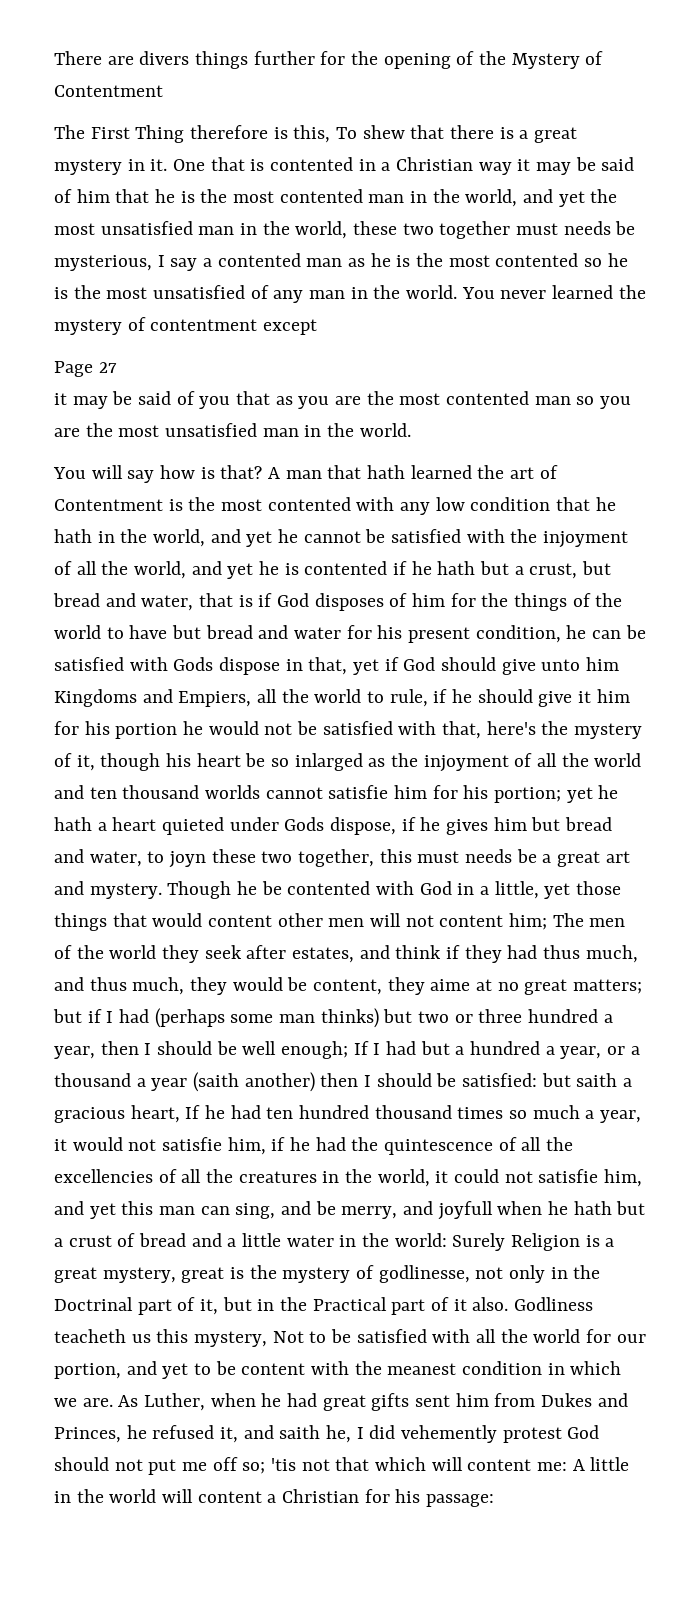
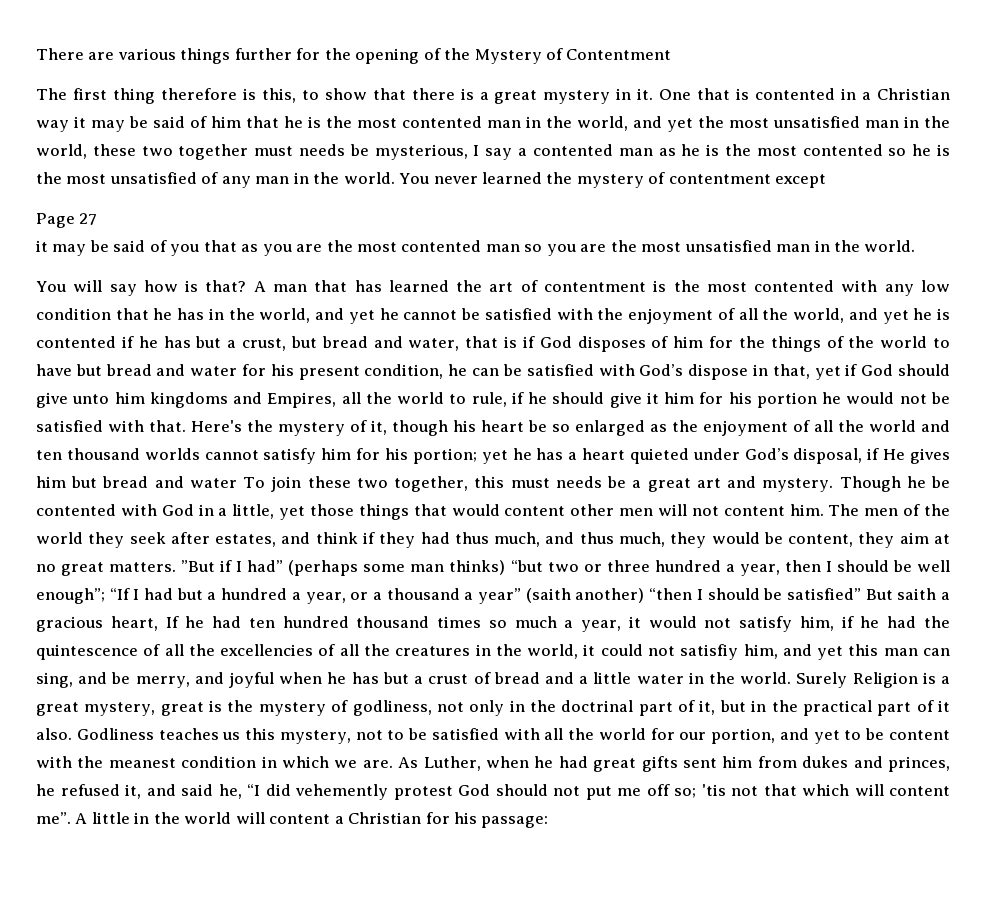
- There are divers things further for the opening of the Mystery of Contentment
+ There are various things further for the opening of the Mystery of Contentment
- The First Thing therefore is this, To shew that there is a great mystery in it.
+ The first thing therefore is this, to show that there is a great mystery in it.
- A man that hath learned the art of Contentment is the most contented with any low condition that he hath in the world, and yet he cannot be satisfied with the injoyment of all the world, and yet he is contented if he hath but a crust, but bread and water, that is if God disposes of him for the things of the world to have but bread and water for his present condition, he can be satisfied with Gods dispose in that, yet if God should give unto him Kingdoms and Empiers, all the world to rule, if he should give it him for his portion he would not be satisfied with that, here's the mystery of it, though his heart be so inlarged as the injoyment of all the world and ten thousand worlds cannot satisfie him for his portion;
+ A man that has learned the art of contentment is the most contented with any low condition that he has in the world, and yet he cannot be satisfied with the enjoyment of all the world, and yet he is contented if he has but a crust, but bread and water, that is if God disposes of him for the things of the world to have but bread and water for his present condition, he can be satisfied with God’s dispose in that, yet if God should give unto him kingdoms and Empires, all the world to rule, if he should give it him for his portion he would not be satisfied with that. Here's the mystery of it, though his heart be so enlarged as the enjoyment of all the world and ten thousand worlds cannot satisfy him for his portion;
- yet he hath a heart quieted under Gods dispose, if he gives him but bread and water, to joyn these two together, this must needs be a great art and mystery.
+ yet he has a heart quieted under God’s disposal, if He gives him but bread and water To join these two together, this must needs be a great art and mystery.
- Though he be contented with God in a little, yet those things that would content other men will not content him;
+ Though he be contented with God in a little, yet those things that would content other men will not content him.
- The men of the world they seek after estates, and think if they had thus much, and thus much, they would be content, they aime at no great matters; but if I had (perhaps some man thinks) but two or three hundred a year, then I should be well enough; If I had but a hundred a year, or a thousand a year (saith another) then I should be satisfied: but saith a gracious heart, If he had ten hundred thousand times so much a year, it would not satisfie him, if he had the quintescence of all the excellencies of all the creatures in the world, it could not satisfie him, and yet this man can sing, and be merry, and joyfull when he hath but a crust of bread and a little water in the world:
+ The men of the world they seek after estates, and think if they had thus much, and thus much, they would be content, they aim at no great matters. ”But if I had” (perhaps some man thinks) “but two or three hundred a year, then I should be well enough”; “If I had but a hundred a year, or a thousand a year” (saith another) “then I should be satisfied” But saith a gracious heart, If he had ten hundred thousand times so much a year, it would not satisfy him, if he had the quintescence of all the excellencies of all the creatures in the world, it could not satisfiy him, and yet this man can sing, and be merry, and joyful when he has but a crust of bread and a little water in the world.
- Surely Religion is a great mystery, great is the mystery of godlinesse, not only in the Doctrinal part of it, but in the Practical part of it also.
+ Surely Religion is a great mystery, great is the mystery of godliness, not only in the doctrinal part of it, but in the practical part of it also.
- Godliness teacheth us this mystery, Not to be satisfied with all the world for our portion, and yet to be content with the meanest condition in which we are.
+ Godliness teaches us this mystery, not to be satisfied with all the world for our portion, and yet to be content with the meanest condition in which we are.
- As Luther, when he had great gifts sent him from Dukes and Princes, he refused it, and saith he, I did vehemently protest God should not put me off so; 'tis not that which will content me: A little in the world will content a Christian for his passage:
+ As Luther, when he had great gifts sent him from dukes and princes, he refused it, and said he, “I did vehemently protest God should not put me off so; 'tis not that which will content me”. A little in the world will content a Christian for his passage:

